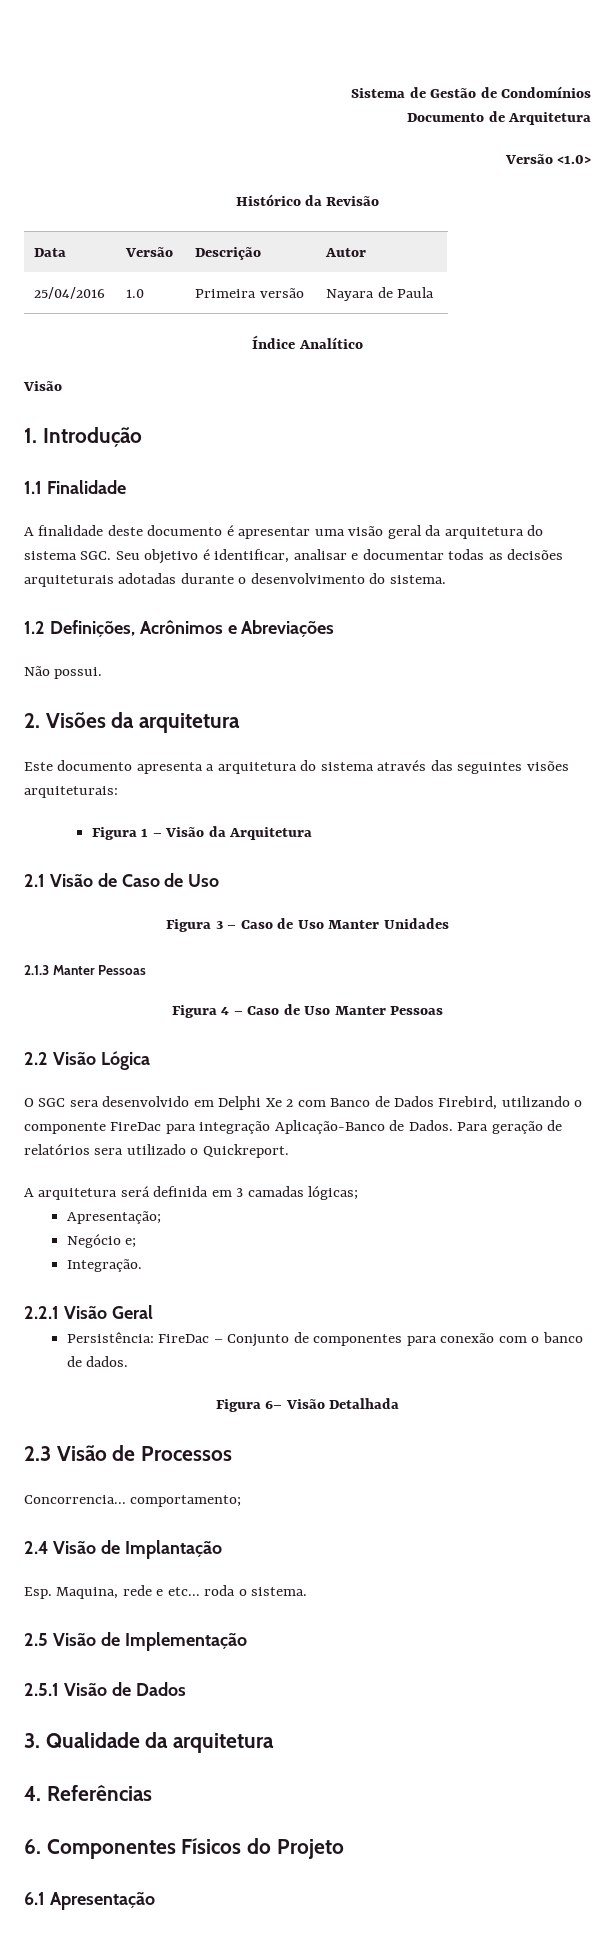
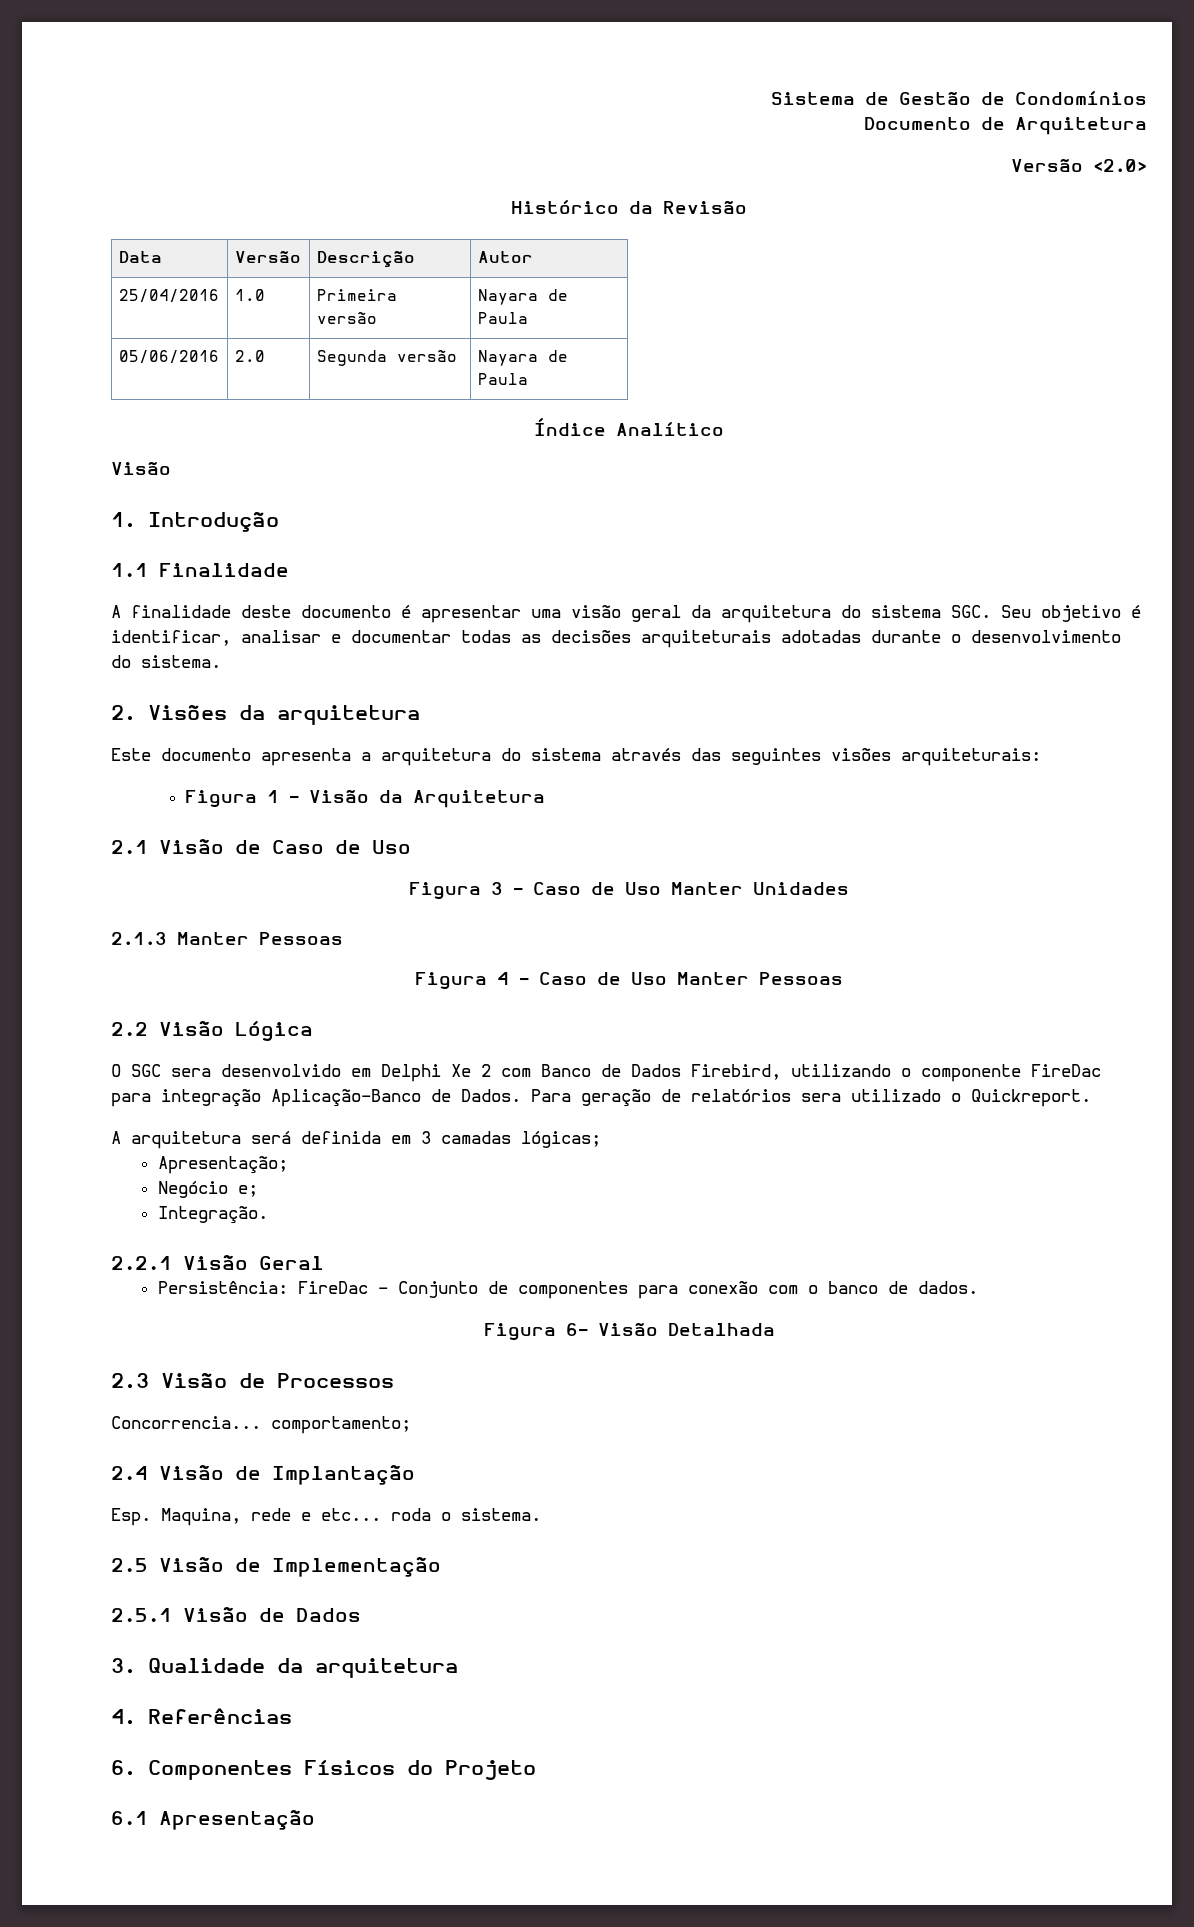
- Versão <1.0>
+ Versão <2.0>
+ 05/06/2016 | 2.0 | Segunda versão | Nayara de Paula
- 1.2 Definições, Acrônimos e Abreviações
- Não possui.

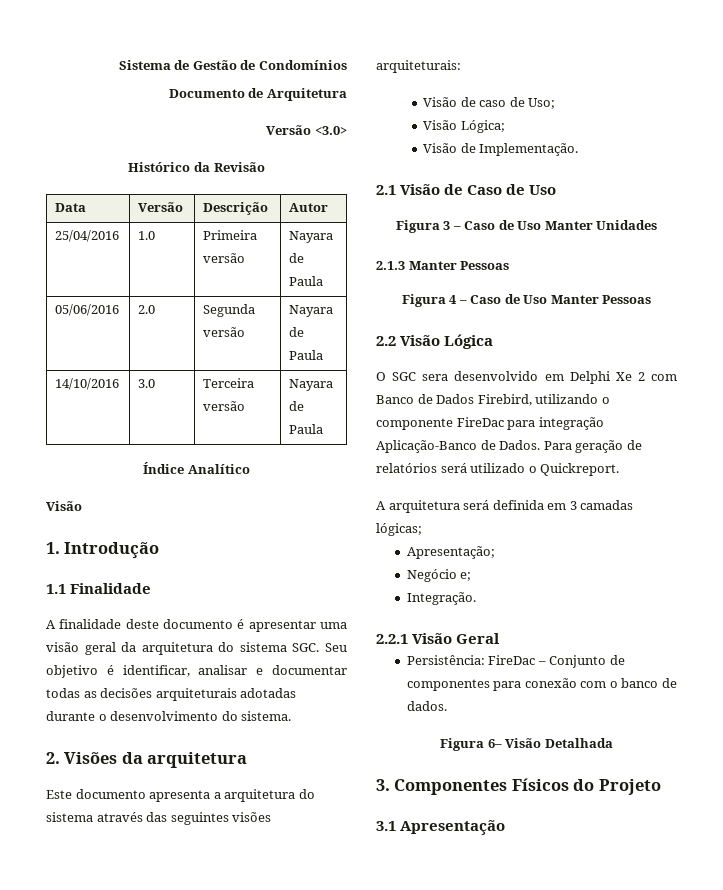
- Versão <2.0>
+ Versão <3.0>
+ 14/10/2016 | 3.0 | Terceira versão | Nayara de Paula
- Figura 1 – Visão da Arquitetura
+ Visão de caso de Uso;
+ Visão Lógica;
+ Visão de Implementação.
- Para geração de relatórios sera utilizado o Quickreport.
+ Para geração de relatórios será utilizado o Quickreport.
- 2.3 Visão de Processos
- Concorrencia... comportamento;
- 2.4 Visão de Implantação
- Esp. Maquina, rede e etc... roda o sistema.
- 2.5 Visão de Implementação
- 2.5.1 Visão de Dados
- 3. Qualidade da arquitetura
- 4. Referências
- 6. Componentes Físicos do Projeto
+ 3. Componentes Físicos do Projeto
- 6.1 Apresentação
+ 3.1 Apresentação

